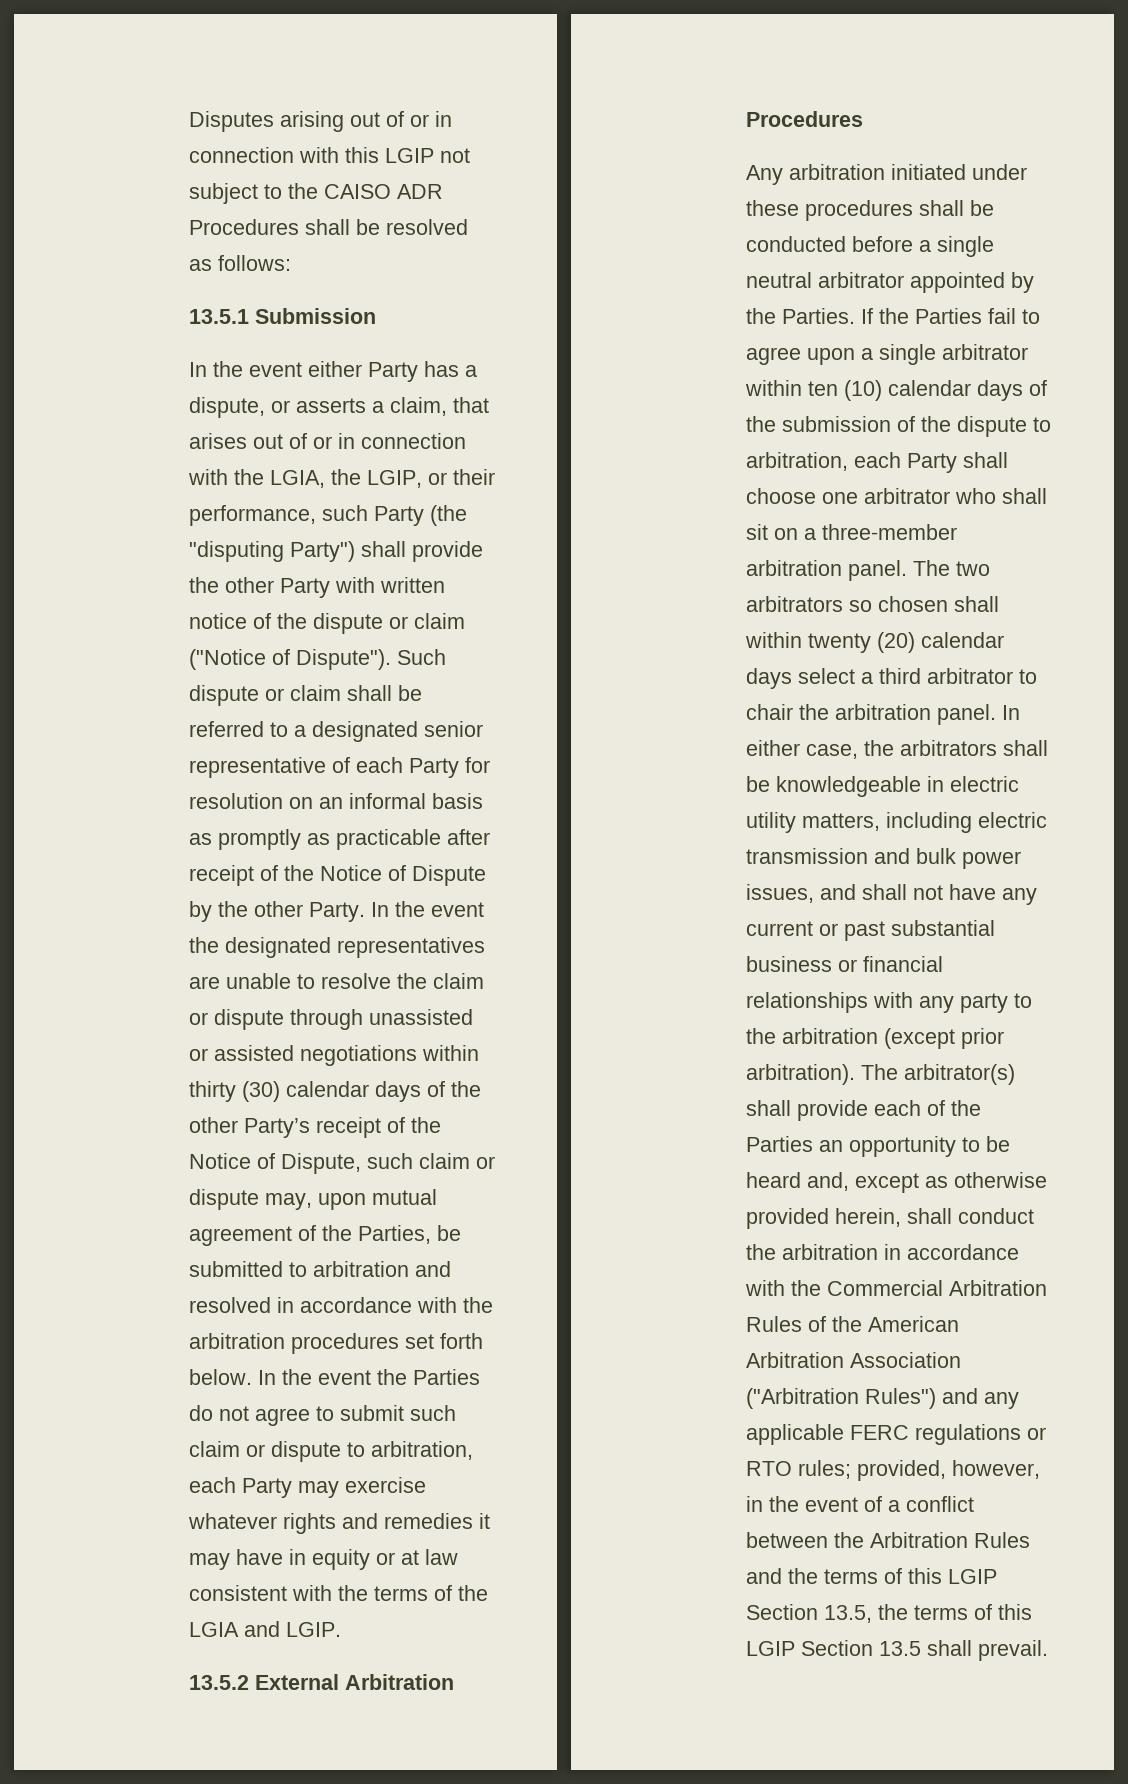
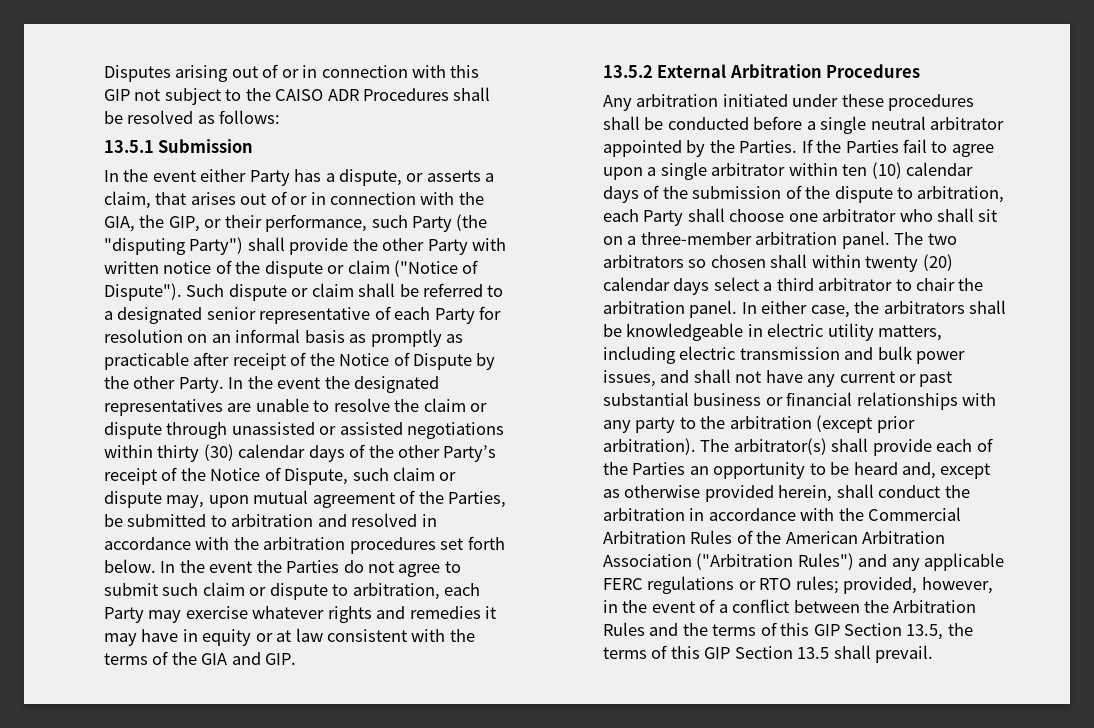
- Disputes arising out of or in connection with this LGIP not subject to the CAISO ADR Procedures shall be resolved as follows:
+ Disputes arising out of or in connection with this GIP not subject to the CAISO ADR Procedures shall be resolved as follows:
- In the event either Party has a dispute, or asserts a claim, that arises out of or in connection with the LGIA, the LGIP, or their performance, such Party (the "disputing Party") shall provide the other Party with written notice of the dispute or claim ("Notice of Dispute").
+ In the event either Party has a dispute, or asserts a claim, that arises out of or in connection with the GIA, the GIP, or their performance, such Party (the "disputing Party") shall provide the other Party with written notice of the dispute or claim ("Notice of Dispute").
- In the event the Parties do not agree to submit such claim or dispute to arbitration, each Party may exercise whatever rights and remedies it may have in equity or at law consistent with the terms of the LGIA and LGIP.
+ In the event the Parties do not agree to submit such claim or dispute to arbitration, each Party may exercise whatever rights and remedies it may have in equity or at law consistent with the terms of the GIA and GIP.
- provided, however, in the event of a conflict between the Arbitration Rules and the terms of this LGIP Section 13.5, the terms of this LGIP Section 13.5 shall prevail.
+ provided, however, in the event of a conflict between the Arbitration Rules and the terms of this GIP Section 13.5, the terms of this GIP Section 13.5 shall prevail.

